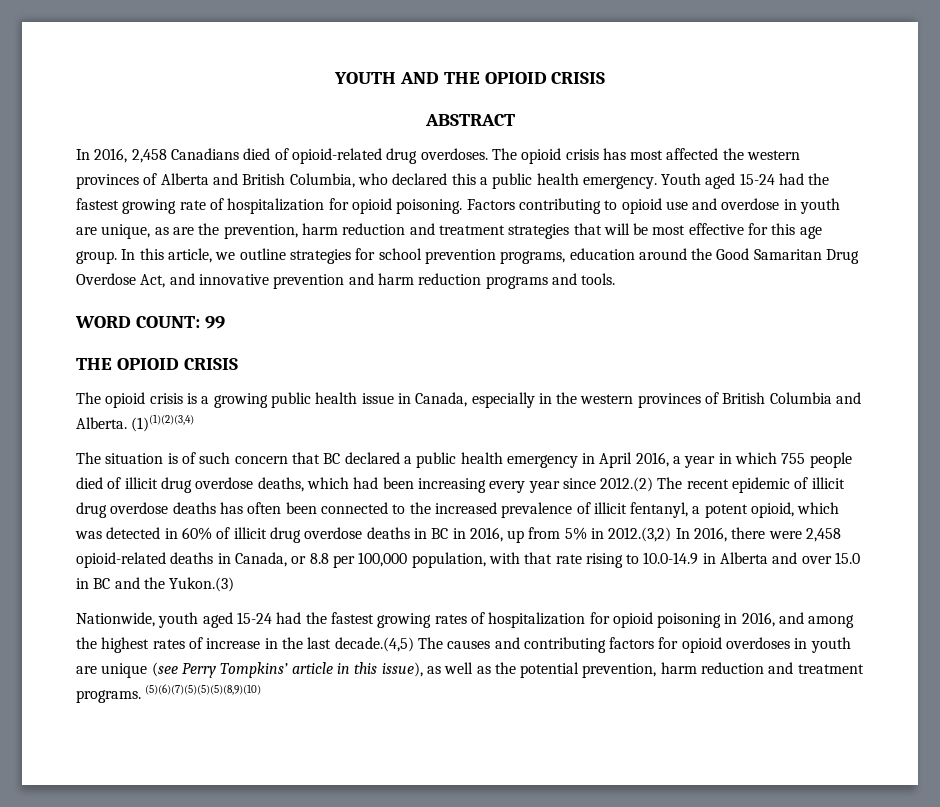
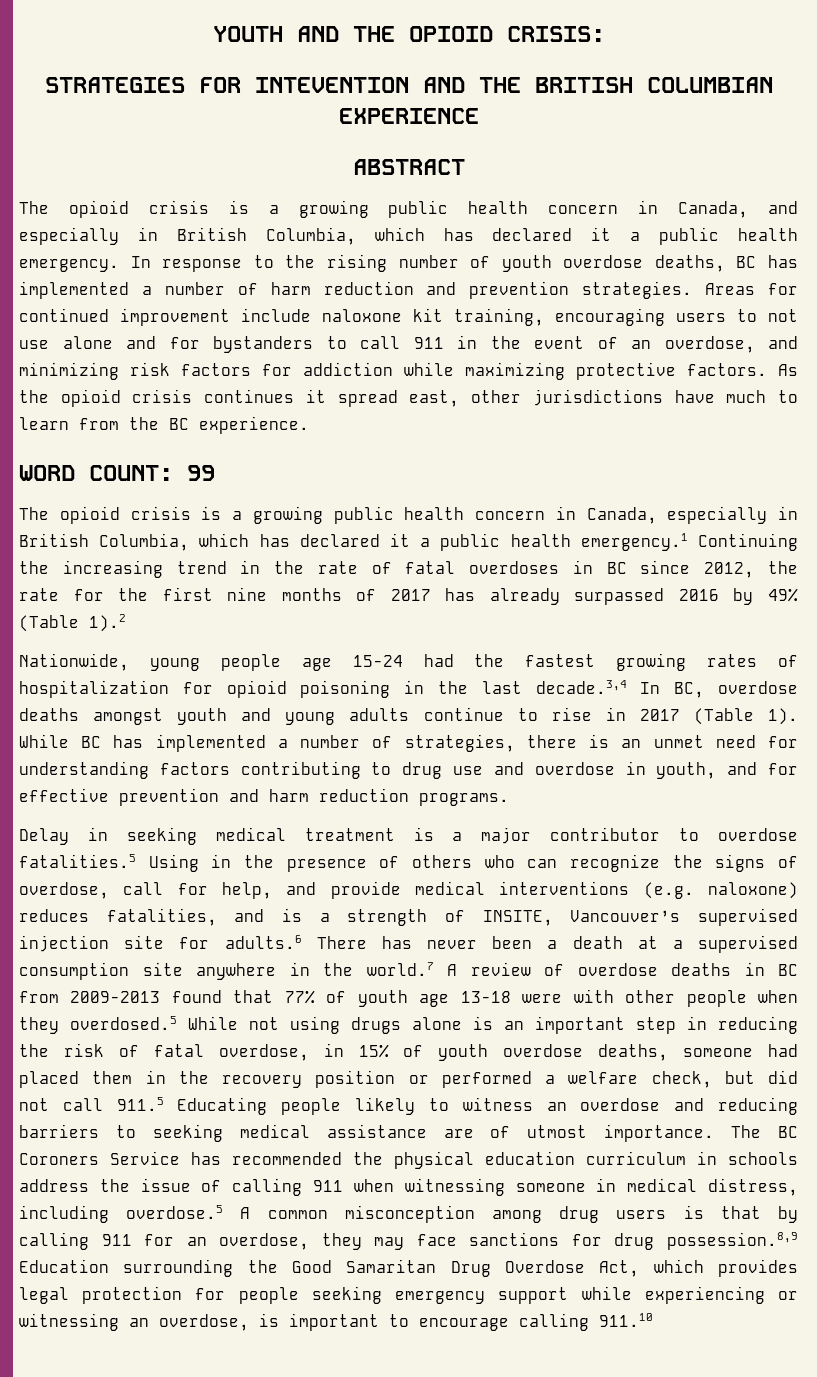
- YOUTH AND THE OPIOID CRISIS
+ YOUTH AND THE OPIOID CRISIS:
+ STRATEGIES FOR INTEVENTION AND THE BRITISH COLUMBIAN EXPERIENCE
  ABSTRACT
- In 2016, 2,458 Canadians died of opioid-related drug overdoses. The opioid crisis has most affected the western provinces of Alberta and British Columbia, who declared this a public health emergency. Youth aged 15-24 had the fastest growing rate of hospitalization for opioid poisoning. Factors contributing to opioid use and overdose in youth are unique, as are the prevention, harm reduction and treatment strategies that will be most effective for this age group. In this article, we outline strategies for school prevention programs, education around the Good Samaritan Drug Overdose Act, and innovative prevention and harm reduction programs and tools.
+ The opioid crisis is a growing public health concern in Canada, and especially in British Columbia, which has declared it a public health emergency. In response to the rising number of youth overdose deaths, BC has implemented a number of harm reduction and prevention strategies. Areas for continued improvement include naloxone kit training, encouraging users to not use alone and for bystanders to call 911 in the event of an overdose, and minimizing risk factors for addiction while maximizing protective factors. As the opioid crisis continues it spread east, other jurisdictions have much to learn from the BC experience.
  WORD COUNT: 99
- THE OPIOID CRISIS
- The opioid crisis is a growing public health issue in Canada, especially in the western provinces of British Columbia and Alberta. (1)(1)(2)(3,4)
- The situation is of such concern that BC declared a public health emergency in April 2016, a year in which 755 people died of illicit drug overdose deaths, which had been increasing every year since 2012.(2) The recent epidemic of illicit drug overdose deaths has often been connected to the increased prevalence of illicit fentanyl, a potent opioid, which was detected in 60% of illicit drug overdose deaths in BC in 2016, up from 5% in 2012.(3,2) In 2016, there were 2,458 opioid-related deaths in Canada, or 8.8 per 100,000 population, with that rate rising to 10.0-14.9 in Alberta and over 15.0 in BC and the Yukon.(3)
- Nationwide, youth aged 15-24 had the fastest growing rates of hospitalization for opioid poisoning in 2016, and among the highest rates of increase in the last decade.(4,5) The causes and contributing factors for opioid overdoses in youth are unique (see Perry Tompkins’ article in this issue), as well as the potential prevention, harm reduction and treatment programs. (5)(6)(7)(5)(5)(5)(8,9)(10)
+ The opioid crisis is a growing public health concern in Canada, especially in British Columbia, which has declared it a public health emergency.1 Continuing the increasing trend in the rate of fatal overdoses in BC since 2012, the rate for the first nine months of 2017 has already surpassed 2016 by 49% (Table 1).2
+ Nationwide, young people age 15-24 had the fastest growing rates of hospitalization for opioid poisoning in the last decade.3,4 In BC, overdose deaths amongst youth and young adults continue to rise in 2017 (Table 1). While BC has implemented a number of strategies, there is an unmet need for understanding factors contributing to drug use and overdose in youth, and for effective prevention and harm reduction programs.
+ Delay in seeking medical treatment is a major contributor to overdose fatalities.5 Using in the presence of others who can recognize the signs of overdose, call for help, and provide medical interventions (e.g. naloxone) reduces fatalities, and is a strength of INSITE, Vancouver’s supervised injection site for adults.6 There has never been a death at a supervised consumption site anywhere in the world.7 A review of overdose deaths in BC from 2009-2013 found that 77% of youth age 13-18 were with other people when they overdosed.5 While not using drugs alone is an important step in reducing the risk of fatal overdose, in 15% of youth overdose deaths, someone had placed them in the recovery position or performed a welfare check, but did not call 911.5 Educating people likely to witness an overdose and reducing barriers to seeking medical assistance are of utmost importance. The BC Coroners Service has recommended the physical education curriculum in schools address the issue of calling 911 when witnessing someone in medical distress, including overdose.5 A common misconception among drug users is that by calling 911 for an overdose, they may face sanctions for drug possession.8,9 Education surrounding the Good Samaritan Drug Overdose Act, which provides legal protection for people seeking emergency support while experiencing or witnessing an overdose, is important to encourage calling 911.10

